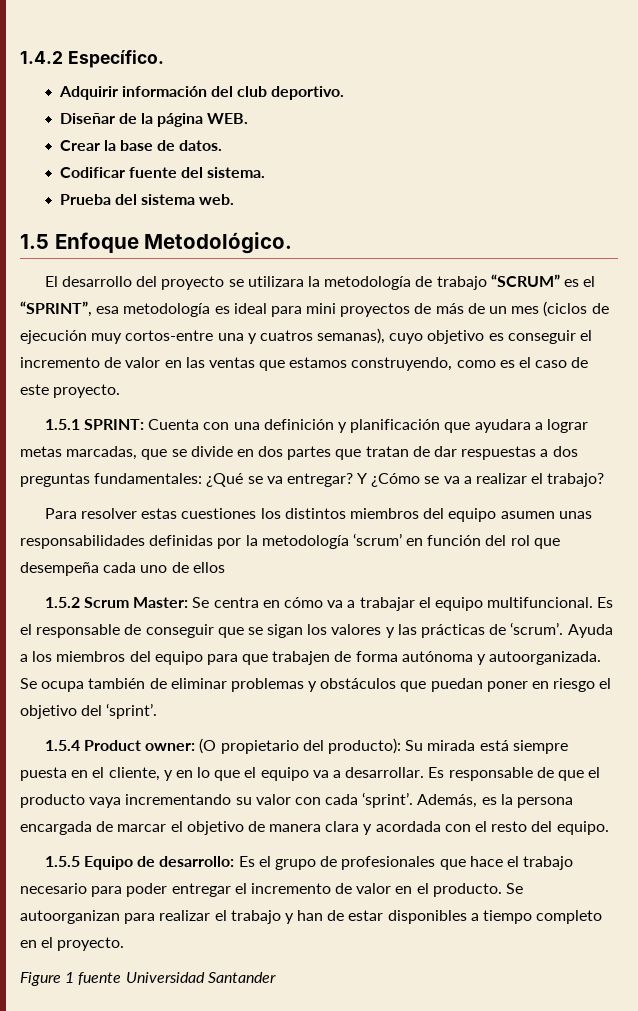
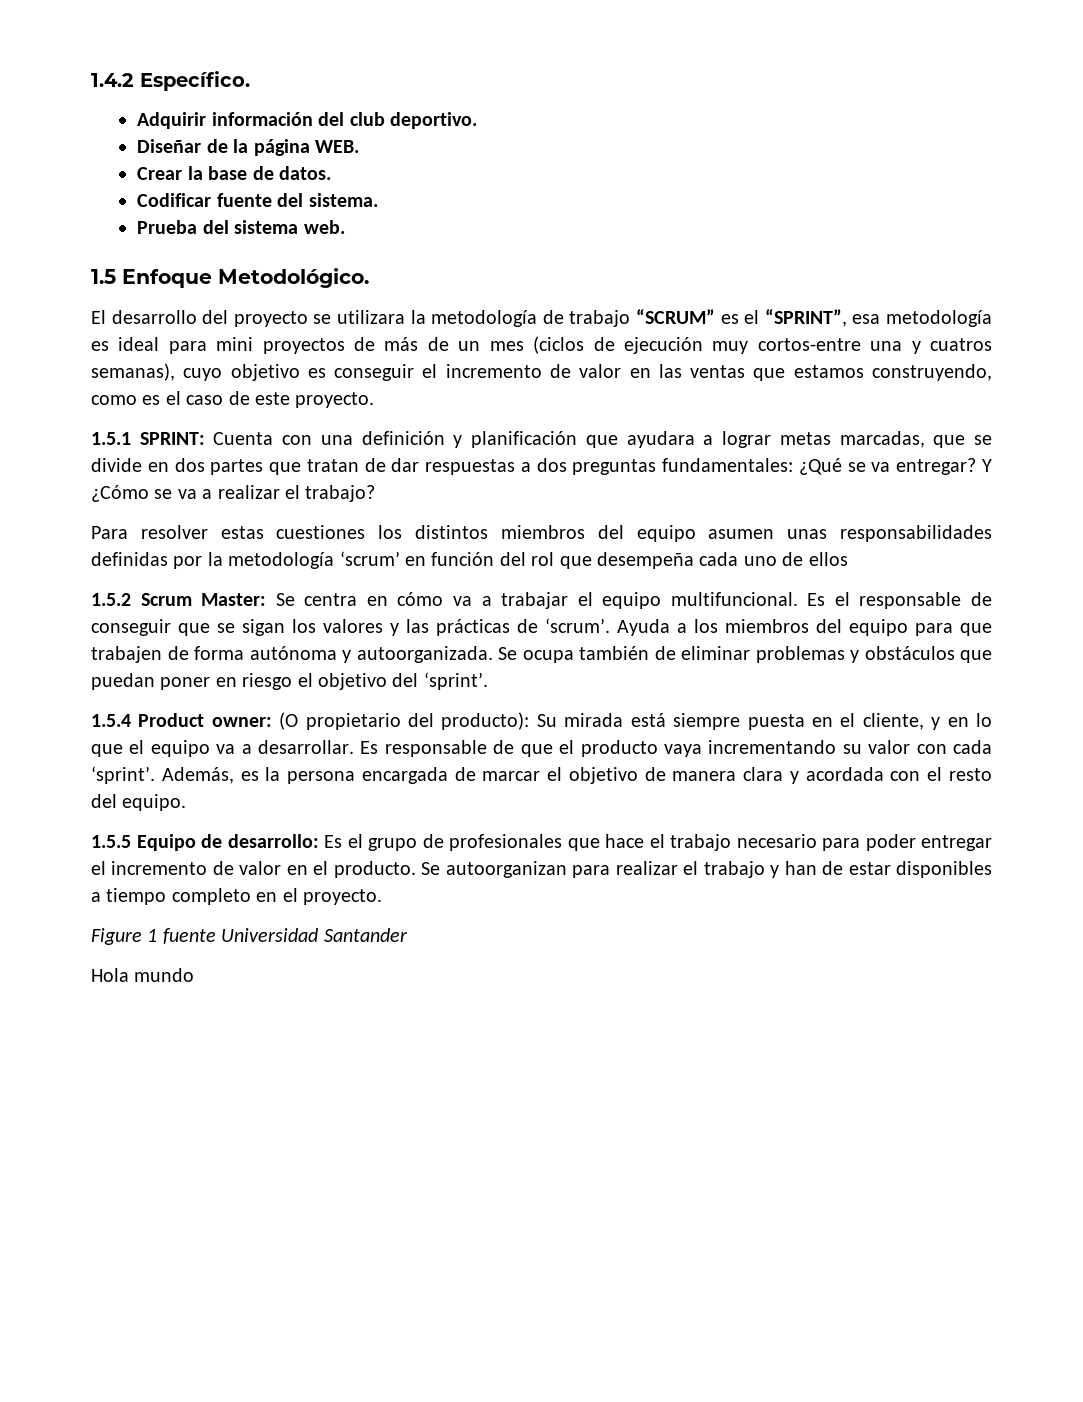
+ Hola mundo

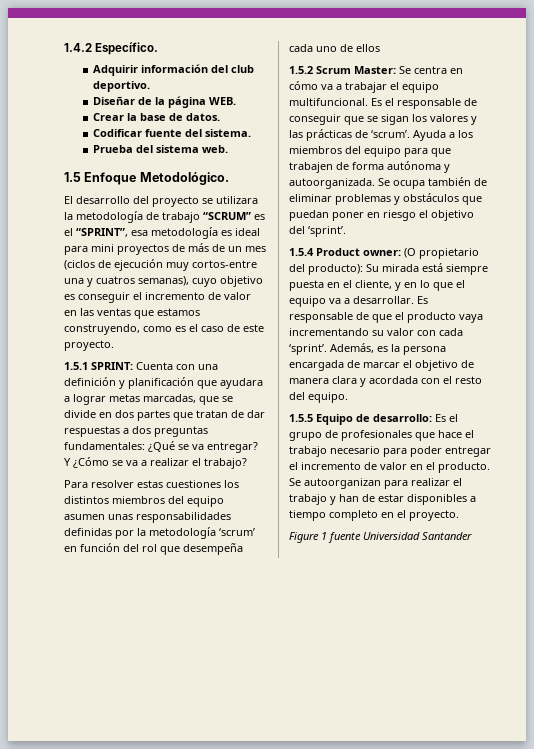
- Hola mundo

